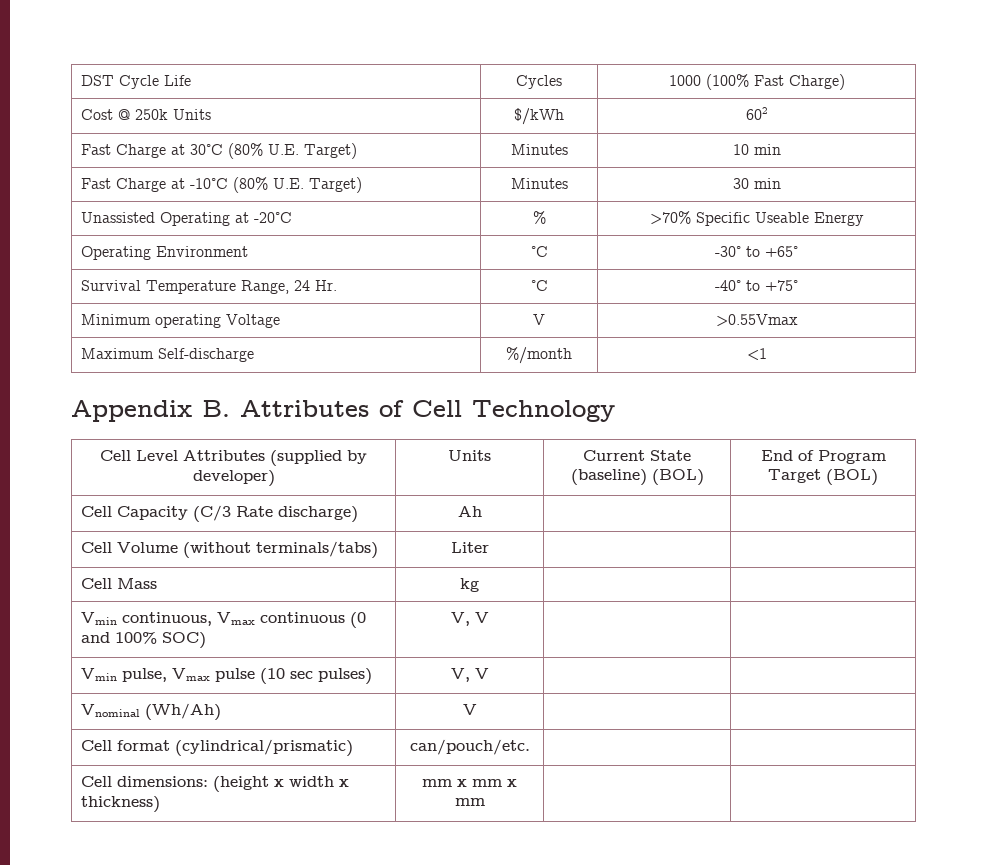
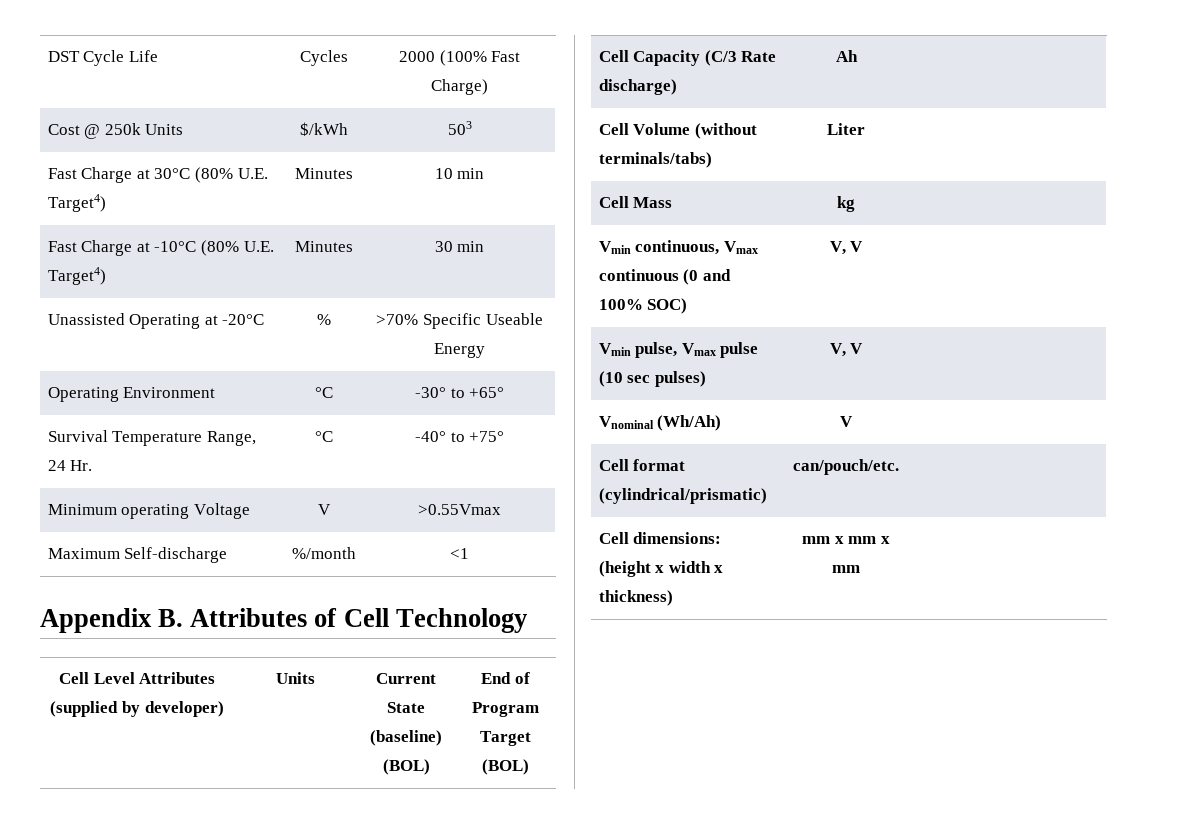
- DST Cycle Life | Cycles | 1000 (100% Fast Charge)
+ DST Cycle Life | Cycles | 2000 (100% Fast Charge)
- Cost @ 250k Units | $/kWh | 602
+ Cost @ 250k Units | $/kWh | 503
- Fast Charge at 30°C (80% U.E. Target) | Minutes | 10 min
+ Fast Charge at 30°C (80% U.E. Target4) | Minutes | 10 min
- Fast Charge at -10°C (80% U.E. Target) | Minutes | 30 min
+ Fast Charge at -10°C (80% U.E. Target4) | Minutes | 30 min

